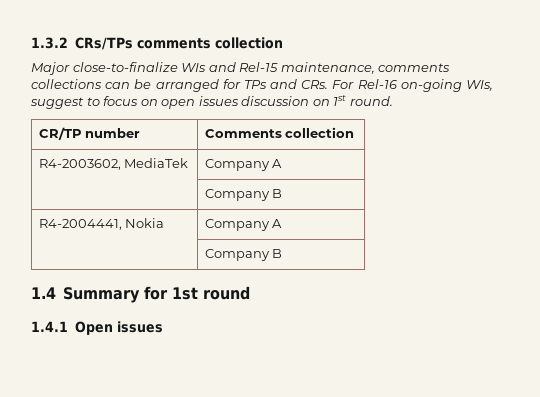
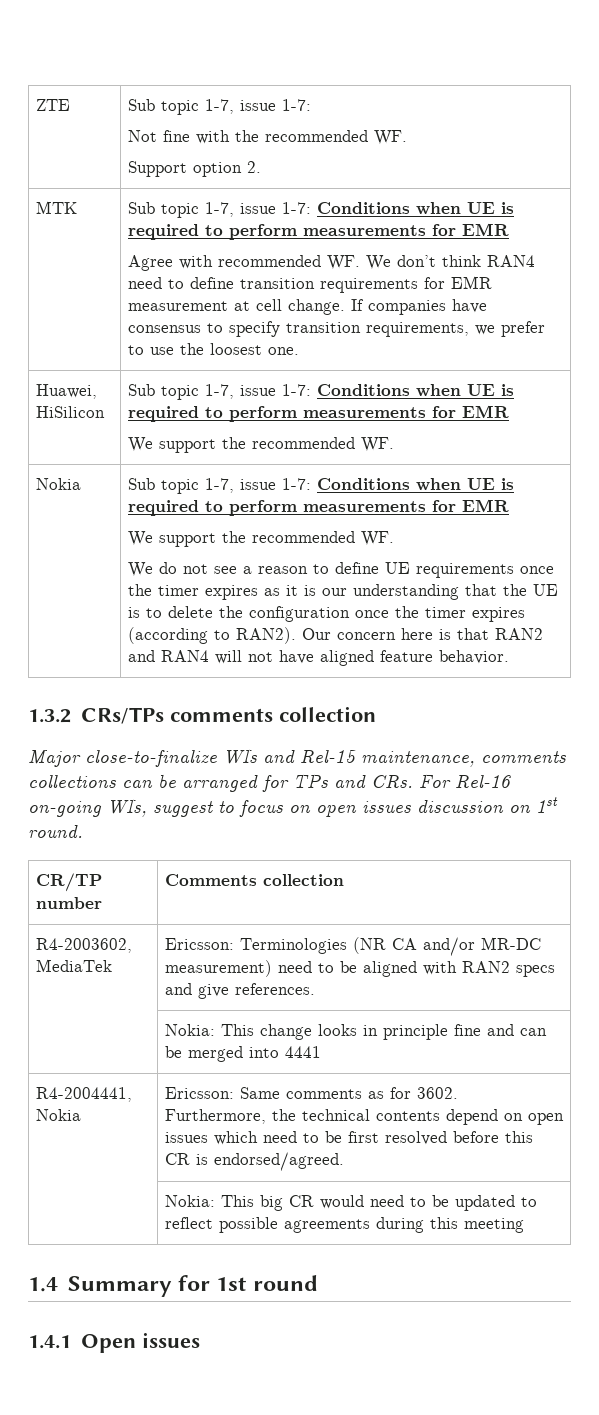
+ ZTE | Sub topic 1-7, issue 1-7:
+ Not fine with the recommended WF.
+ Support option 2.
+ MTK | Sub topic 1-7, issue 1-7: Conditions when UE is required to perform measurements for EMR
+ Agree with recommended WF. We don’t think RAN4 need to define transition requirements for EMR measurement at cell change. If companies have consensus to specify transition requirements, we prefer to use the loosest one.
+ Huawei, HiSilicon | Sub topic 1-7, issue 1-7: Conditions when UE is required to perform measurements for EMR
+ We support the recommended WF.
+ Nokia | Sub topic 1-7, issue 1-7: Conditions when UE is required to perform measurements for EMR
+ We support the recommended WF.
+ We do not see a reason to define UE requirements once the timer expires as it is our understanding that the UE is to delete the configuration once the timer expires (according to RAN2). Our concern here is that RAN2 and RAN4 will not have aligned feature behavior.
- R4-2003602, MediaTek | Company A
- | Company B
- R4-2004441, Nokia | Company A
- | Company B
+ R4-2003602, MediaTek | Ericsson: Terminologies (NR CA and/or MR-DC measurement) need to be aligned with RAN2 specs and give references.
+ | Nokia: This change looks in principle fine and can be merged into 4441
+ R4-2004441, Nokia | Ericsson: Same comments as for 3602. Furthermore, the technical contents depend on open issues which need to be first resolved before this CR is endorsed/agreed.
+ | Nokia: This big CR would need to be updated to reflect possible agreements during this meeting

